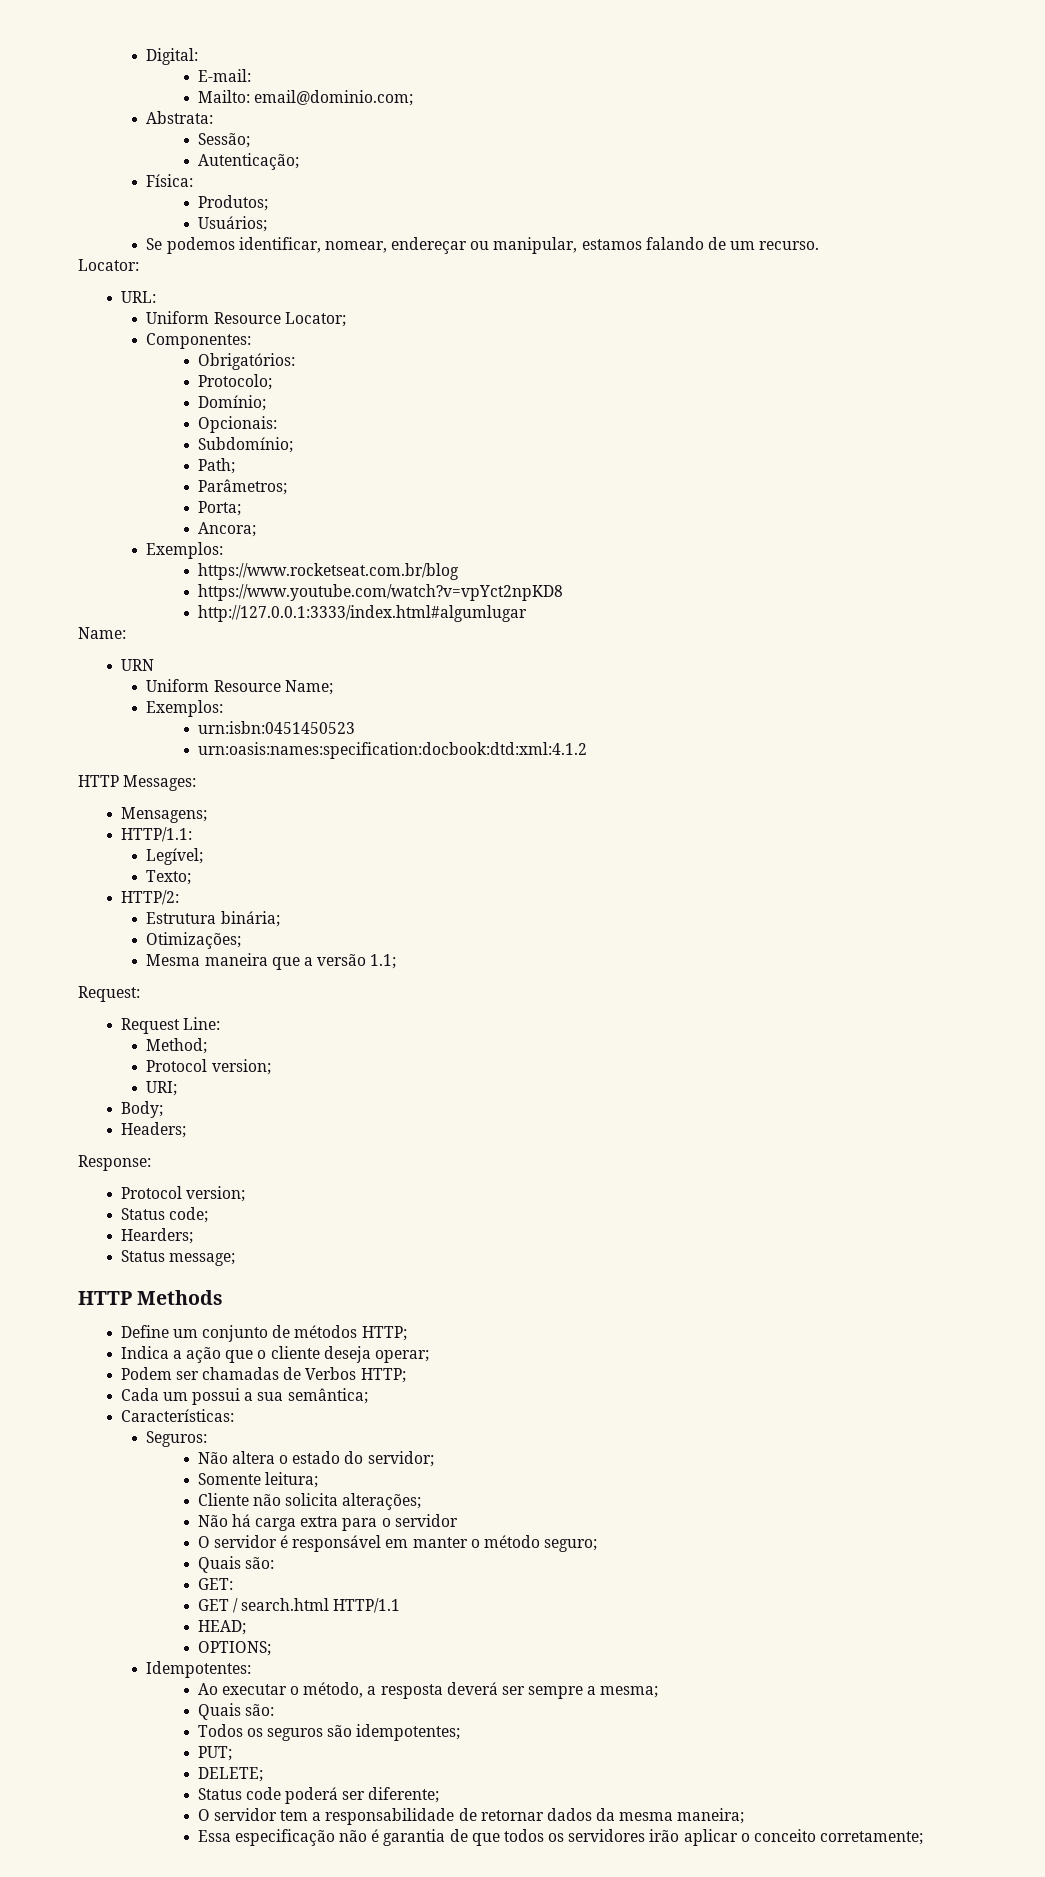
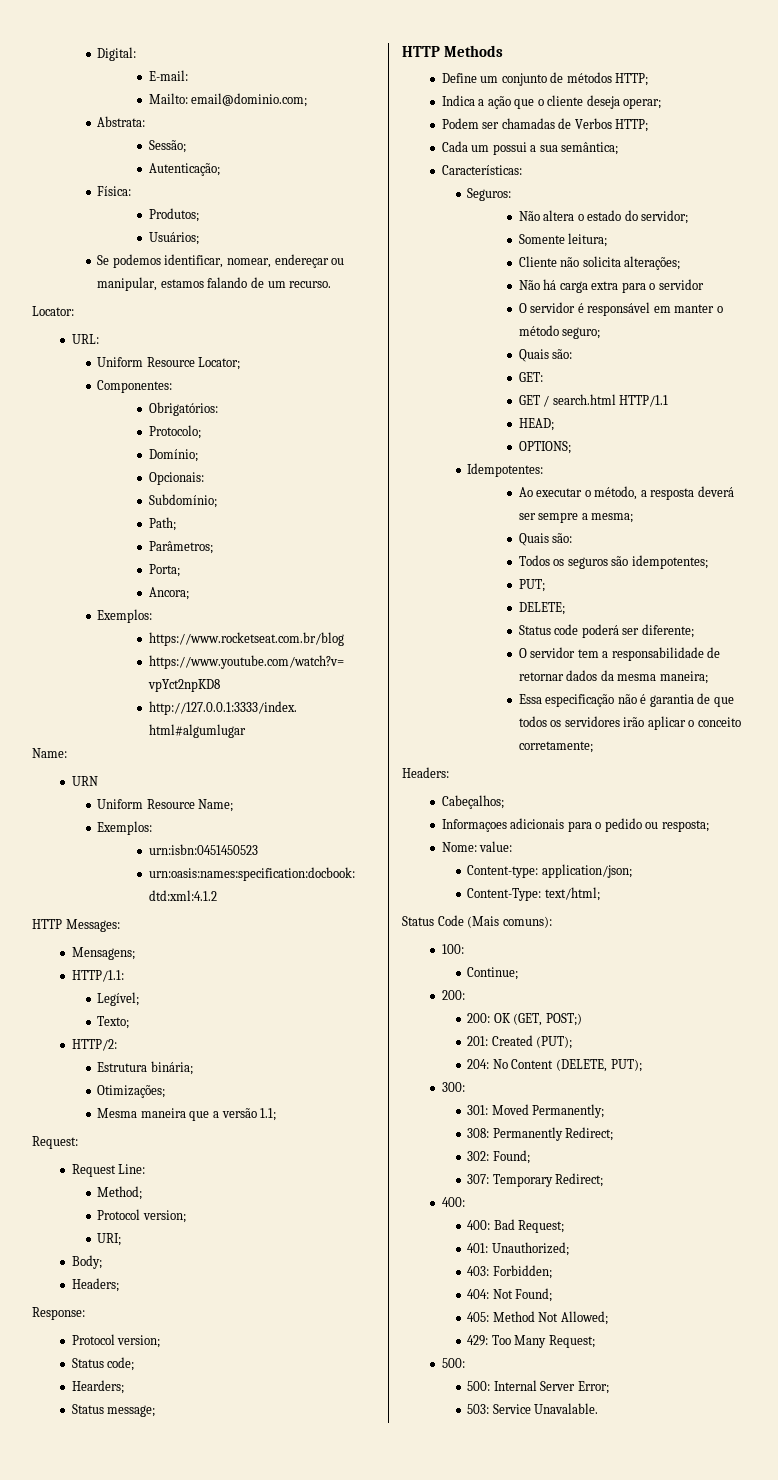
+ Headers:
+ Cabeçalhos;
+ Informaçoes adicionais para o pedido ou resposta;
+ Nome: value:
+ Content-type: application/json;
+ Content-Type: text/html;
+ Status Code (Mais comuns):
+ 100:
+ Continue;
+ 200:
+ 200: OK (GET, POST;)
+ 201: Created (PUT);
+ 204: No Content (DELETE, PUT);
+ 300:
+ 301: Moved Permanently;
+ 308: Permanently Redirect;
+ 302: Found;
+ 307: Temporary Redirect;
+ 400:
+ 400: Bad Request;
+ 401: Unauthorized;
+ 403: Forbidden;
+ 404: Not Found;
+ 405: Method Not Allowed;
+ 429: Too Many Request;
+ 500:
+ 500: Internal Server Error;
+ 503: Service Unavalable.

